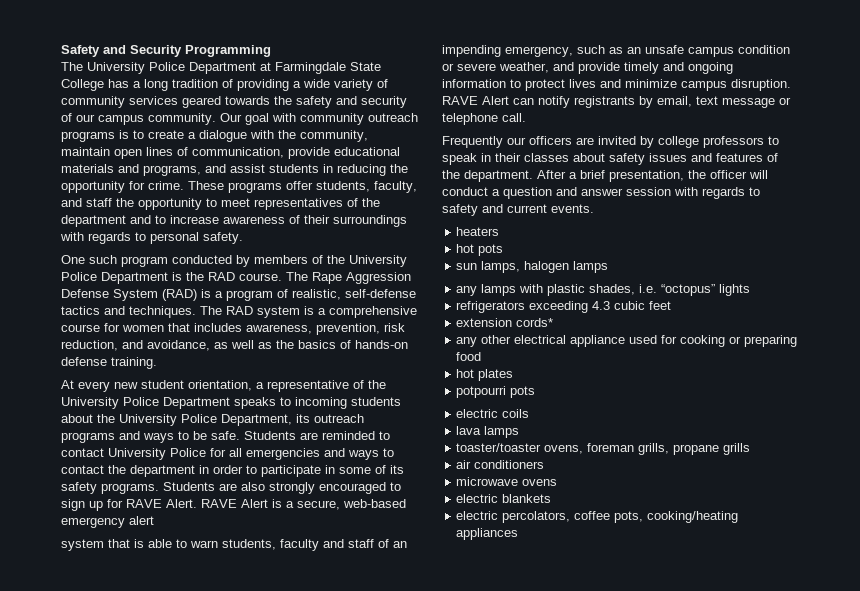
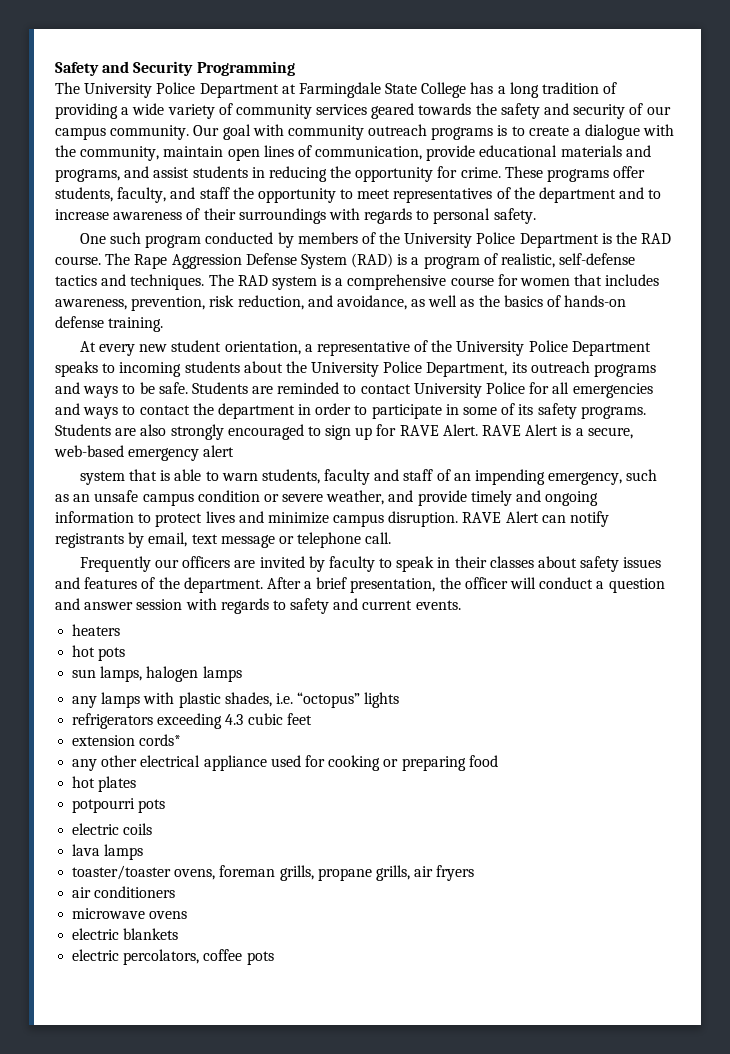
- Frequently our officers are invited by college professors to speak in their classes about safety issues and features of the department.
+ Frequently our officers are invited by faculty to speak in their classes about safety issues and features of the department.
- toaster/toaster ovens, foreman grills, propane grills
+ toaster/toaster ovens, foreman grills, propane grills, air fryers
- electric percolators, coffee pots, cooking/heating appliances
+ electric percolators, coffee pots

